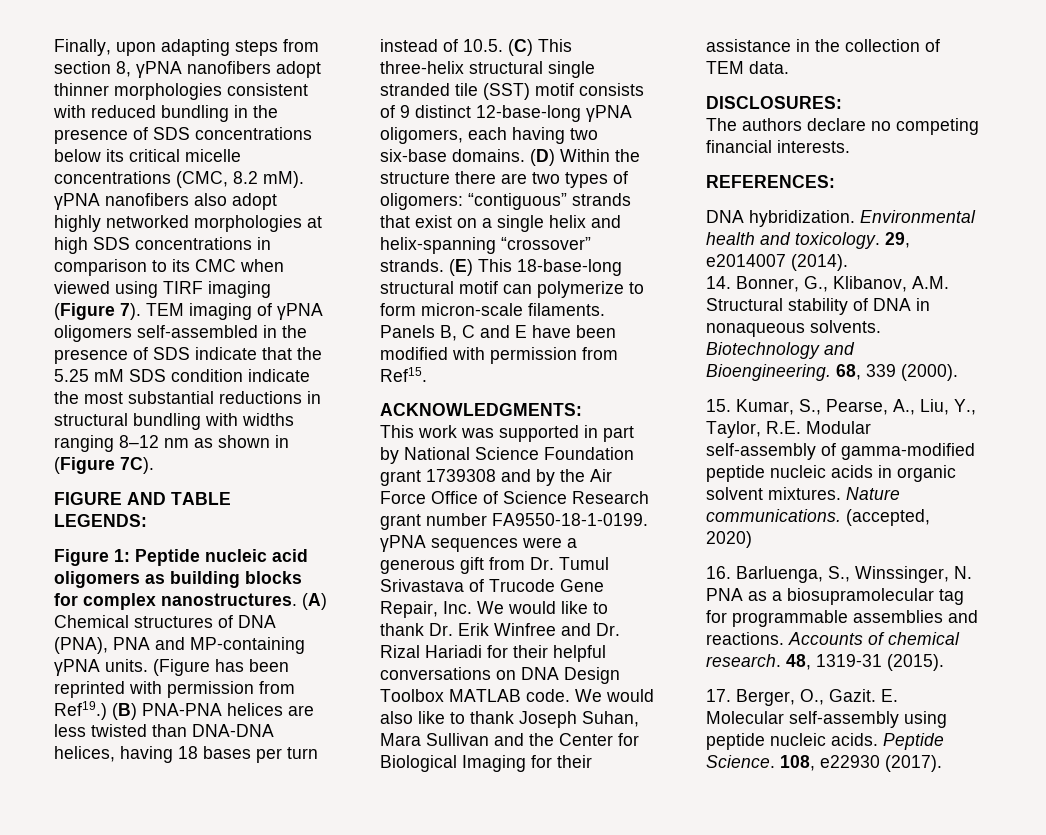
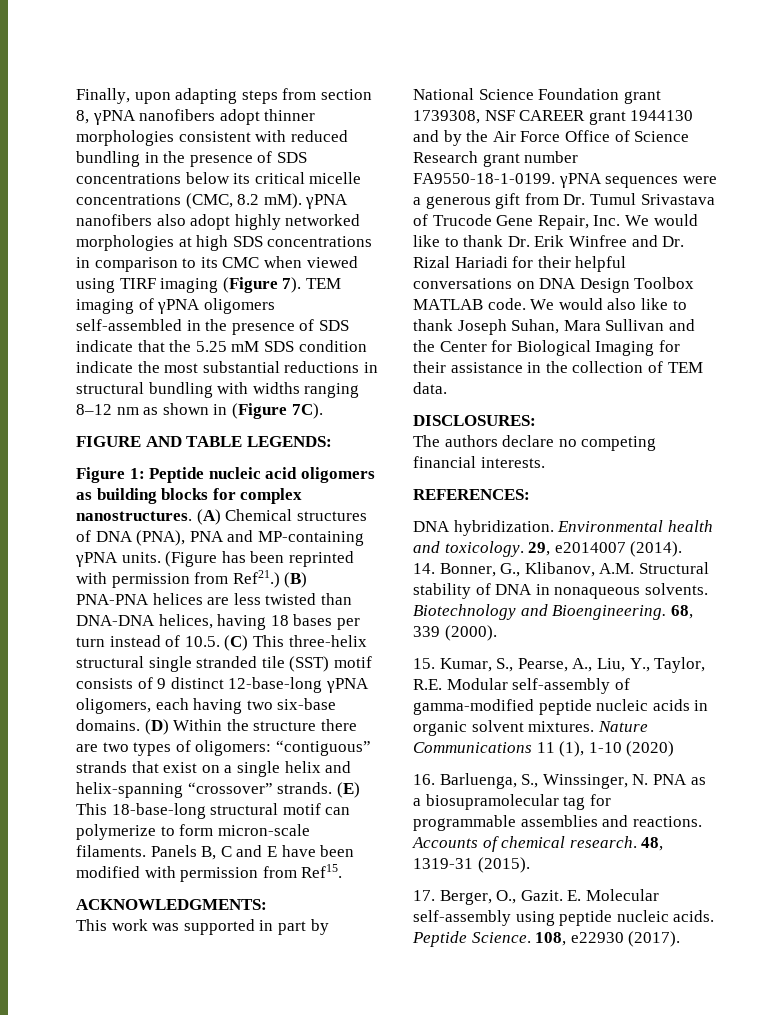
- (Figure has been reprinted with permission from Ref19.)
+ (Figure has been reprinted with permission from Ref21.)
- This work was supported in part by National Science Foundation grant 1739308 and by the Air Force Office of Science Research grant number FA9550-18-1-0199. γPNA sequences were a generous gift from Dr. Tumul Srivastava of Trucode Gene Repair, Inc. We would like to thank Dr. Erik Winfree and Dr. Rizal Hariadi for their helpful conversations on DNA Design Toolbox MATLAB code.
+ This work was supported in part by National Science Foundation grant 1739308, NSF CAREER grant 1944130 and by the Air Force Office of Science Research grant number FA9550-18-1-0199. γPNA sequences were a generous gift from Dr. Tumul Srivastava of Trucode Gene Repair, Inc. We would like to thank Dr. Erik Winfree and Dr. Rizal Hariadi for their helpful conversations on DNA Design Toolbox MATLAB code.
- Nature communications. (accepted, 2020)
+ Nature Communications 11 (1), 1-10 (2020)

